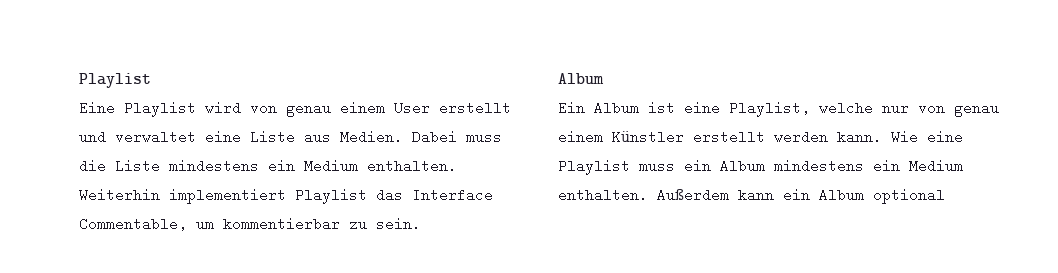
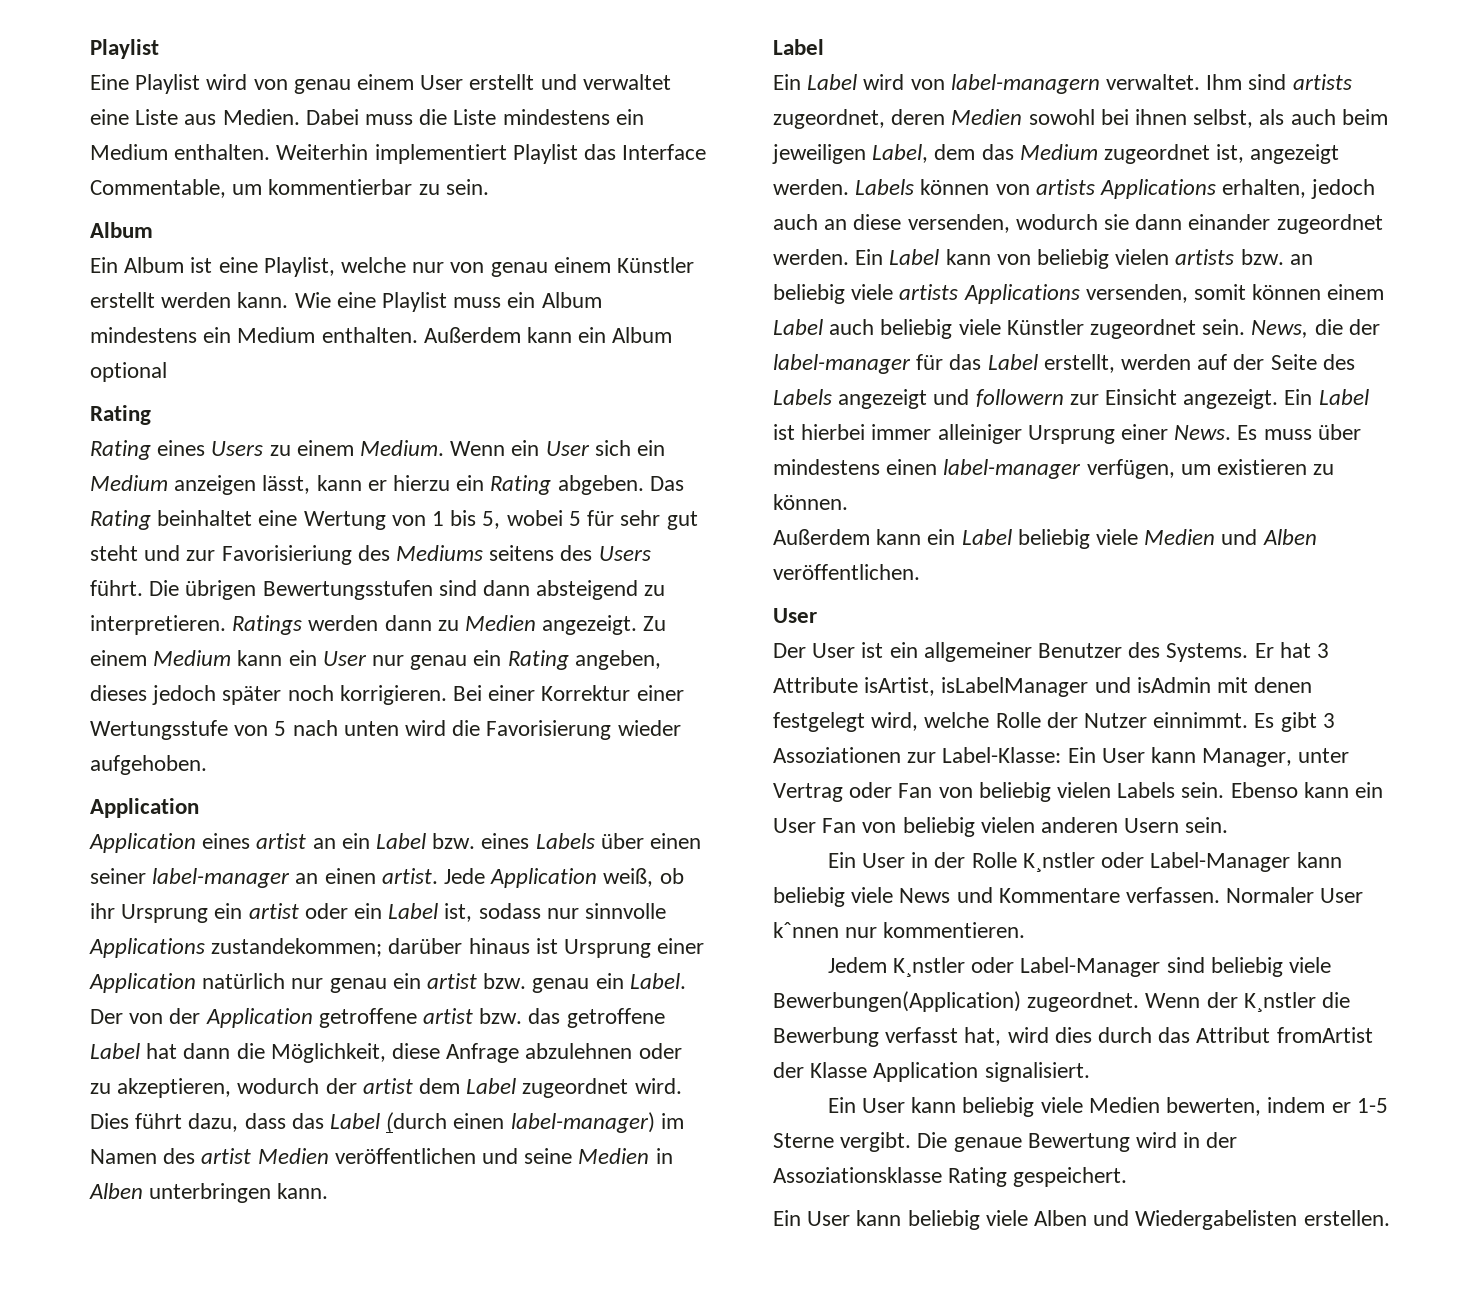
  Außerdem kann ein Album optional
+ Rating
+ Rating eines Users zu einem Medium. Wenn ein User sich ein Medium anzeigen lässt, kann er hierzu ein Rating abgeben. Das Rating beinhaltet eine Wertung von 1 bis 5, wobei 5 für sehr gut steht und zur Favorisieriung des Mediums seitens des Users führt. Die übrigen Bewertungsstufen sind dann absteigend zu interpretieren. Ratings werden dann zu Medien angezeigt. Zu einem Medium kann ein User nur genau ein Rating angeben, dieses jedoch später noch korrigieren. Bei einer Korrektur einer Wertungsstufe von 5 nach unten wird die Favorisierung wieder aufgehoben.
+ Application
+ Application eines artist an ein Label bzw. eines Labels über einen seiner label-manager an einen artist. Jede Application weiß, ob ihr Ursprung ein artist oder ein Label ist, sodass nur sinnvolle Applications zustandekommen; darüber hinaus ist Ursprung einer Application natürlich nur genau ein artist bzw. genau ein Label. Der von der Application getroffene artist bzw. das getroffene Label hat dann die Möglichkeit, diese Anfrage abzulehnen oder zu akzeptieren, wodurch der artist dem Label zugeordnet wird. Dies führt dazu, dass das Label (durch einen label-manager) im Namen des artist Medien veröffentlichen und seine Medien in Alben unterbringen kann.
+ Label
+ Ein Label wird von label-managern verwaltet. Ihm sind artists zugeordnet, deren Medien sowohl bei ihnen selbst, als auch beim jeweiligen Label, dem das Medium zugeordnet ist, angezeigt werden. Labels können von artists Applications erhalten, jedoch auch an diese versenden, wodurch sie dann einander zugeordnet werden. Ein Label kann von beliebig vielen artists bzw. an beliebig viele artists Applications versenden, somit können einem Label auch beliebig viele Künstler zugeordnet sein. News, die der label-manager für das Label erstellt, werden auf der Seite des Labels angezeigt und followern zur Einsicht angezeigt. Ein Label ist hierbei immer alleiniger Ursprung einer News. Es muss über mindestens einen label-manager verfügen, um existieren zu können.
+ Außerdem kann ein Label beliebig viele Medien und Alben veröffentlichen.
+ User
+ Der User ist ein allgemeiner Benutzer des Systems. Er hat 3 Attribute isArtist, isLabelManager und isAdmin mit denen festgelegt wird, welche Rolle der Nutzer einnimmt. Es gibt 3 Assoziationen zur Label-Klasse: Ein User kann Manager, unter Vertrag oder Fan von beliebig vielen Labels sein. Ebenso kann ein User Fan von beliebig vielen anderen Usern sein.
+ Ein User in der Rolle K¸nstler oder Label-Manager kann beliebig viele News und Kommentare verfassen. Normaler User kˆnnen nur kommentieren.
+ Jedem K¸nstler oder Label-Manager sind beliebig viele Bewerbungen(Application) zugeordnet. Wenn der K¸nstler die Bewerbung verfasst hat, wird dies durch das Attribut fromArtist der Klasse Application signalisiert.
+ Ein User kann beliebig viele Medien bewerten, indem er 1-5 Sterne vergibt. Die genaue Bewertung wird in der Assoziationsklasse Rating gespeichert.
+ Ein User kann beliebig viele Alben und Wiedergabelisten erstellen.

